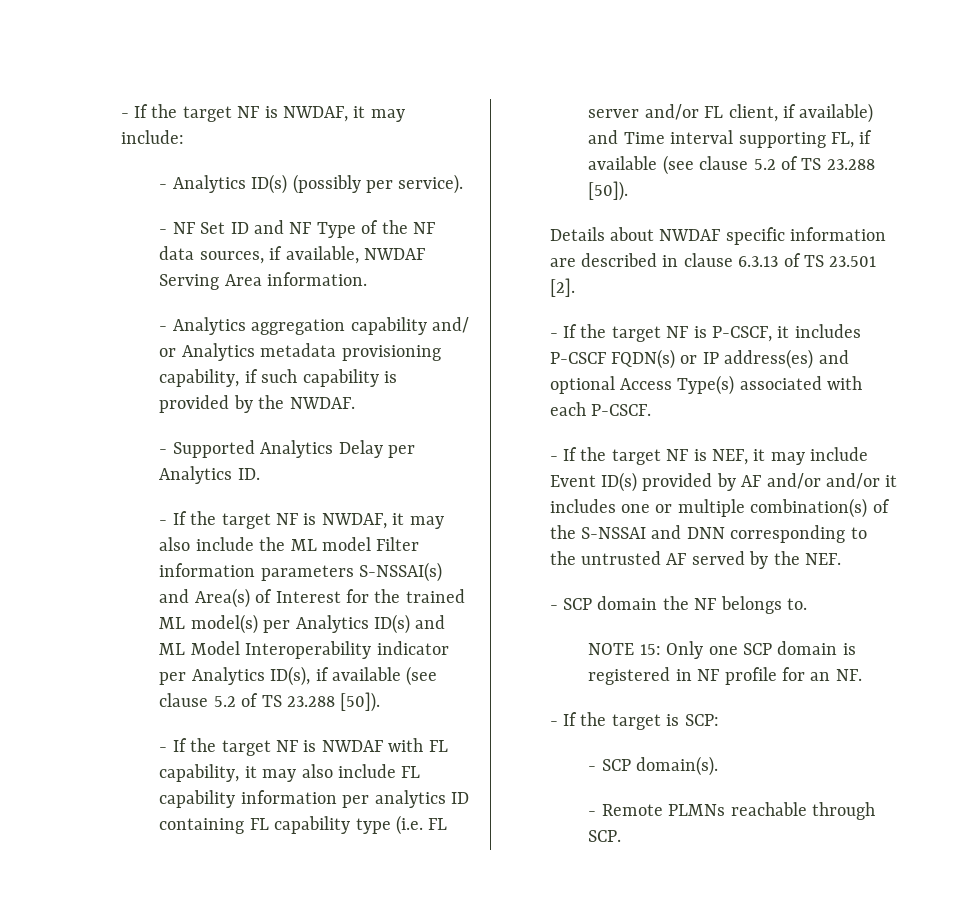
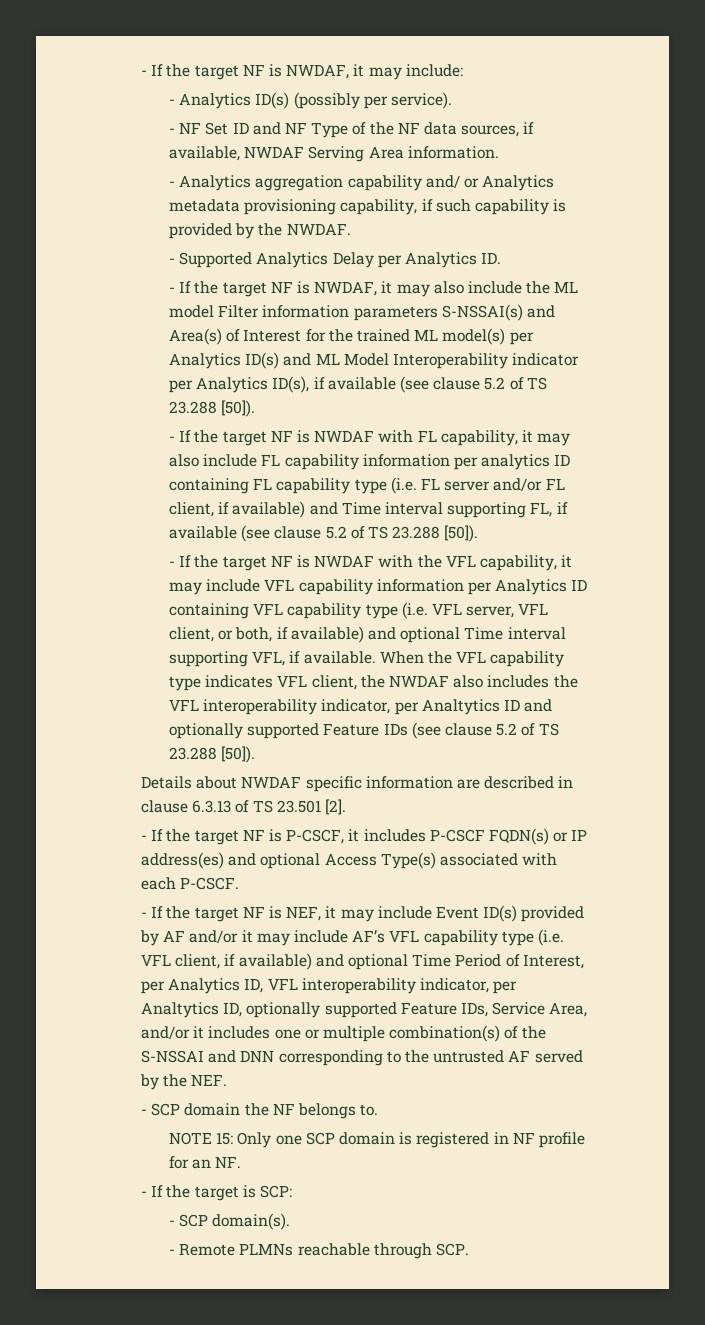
+ - If the target NF is NWDAF with the VFL capability, it may include VFL capability information per Analytics ID containing VFL capability type (i.e. VFL server, VFL client, or both, if available) and optional Time interval supporting VFL, if available. When the VFL capability type indicates VFL client, the NWDAF also includes the VFL interoperability indicator, per Analtytics ID and optionally supported Feature IDs (see clause 5.2 of TS 23.288 [50]).
- - If the target NF is NEF, it may include Event ID(s) provided by AF and/or and/or it includes one or multiple combination(s) of the S-NSSAI and DNN corresponding to the untrusted AF served by the NEF.
+ - If the target NF is NEF, it may include Event ID(s) provided by AF and/or it may include AF’s VFL capability type (i.e. VFL client, if available) and optional Time Period of Interest, per Analytics ID, VFL interoperability indicator, per Analtytics ID, optionally supported Feature IDs, Service Area, and/or it includes one or multiple combination(s) of the S-NSSAI and DNN corresponding to the untrusted AF served by the NEF.

